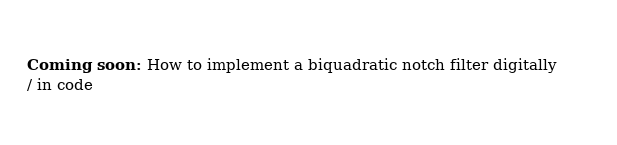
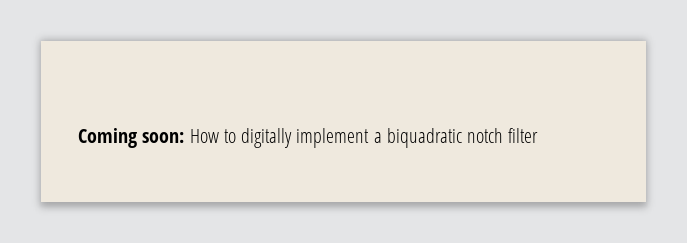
- Coming soon: How to implement a biquadratic notch filter digitally / in code
+ Coming soon: How to digitally implement a biquadratic notch filter

